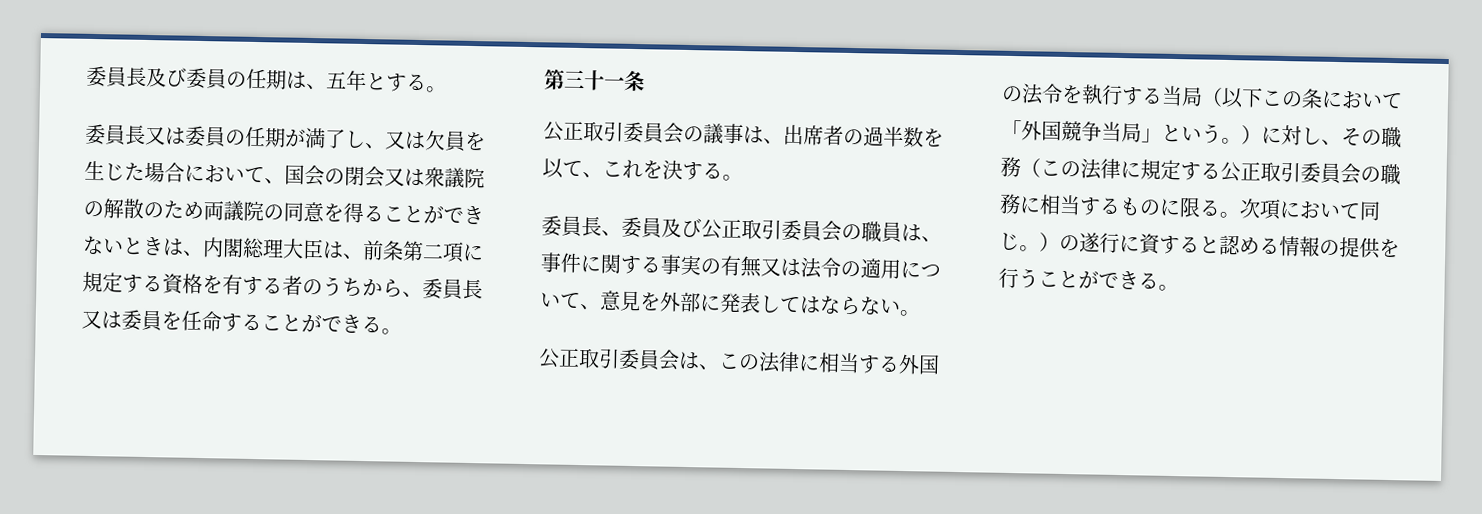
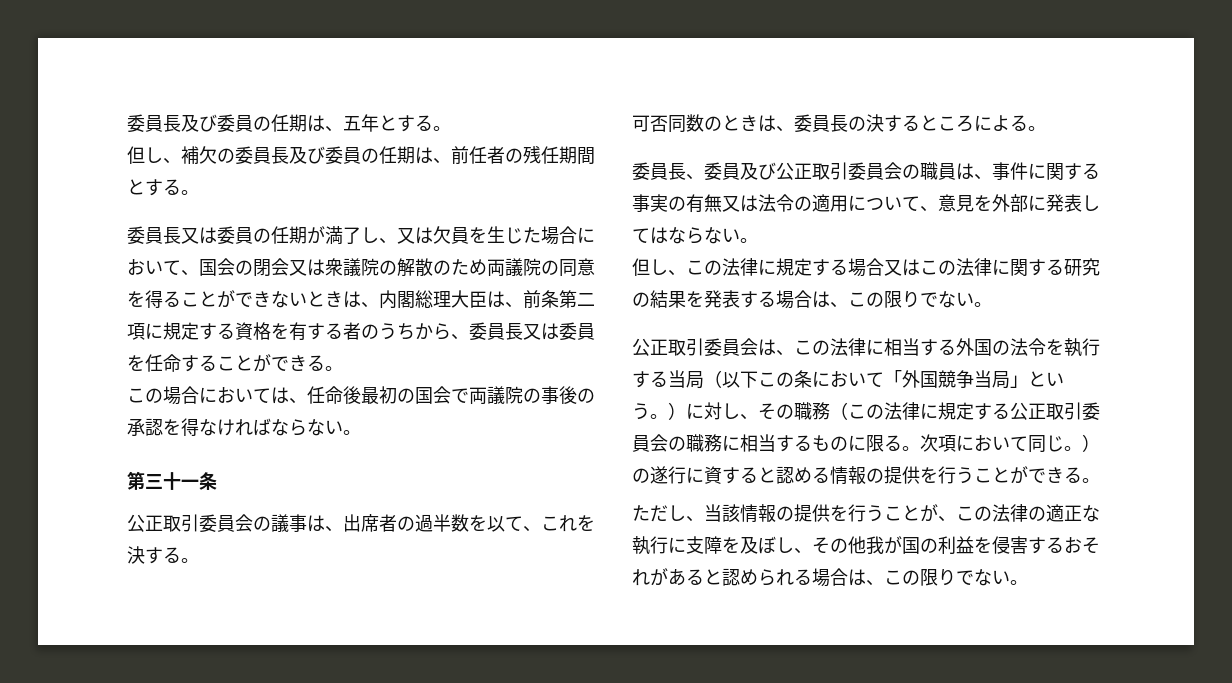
+ 但し、補欠の委員長及び委員の任期は、前任者の残任期間とする。
+ この場合においては、任命後最初の国会で両議院の事後の承認を得なければならない。
+ 可否同数のときは、委員長の決するところによる。
+ 但し、この法律に規定する場合又はこの法律に関する研究の結果を発表する場合は、この限りでない。
+ ただし、当該情報の提供を行うことが、この法律の適正な執行に支障を及ぼし、その他我が国の利益を侵害するおそれがあると認められる場合は、この限りでない。

